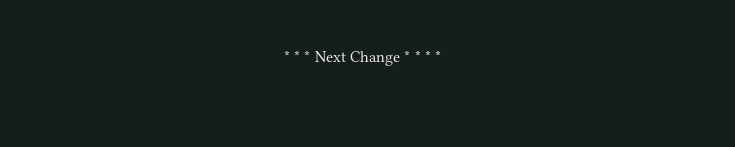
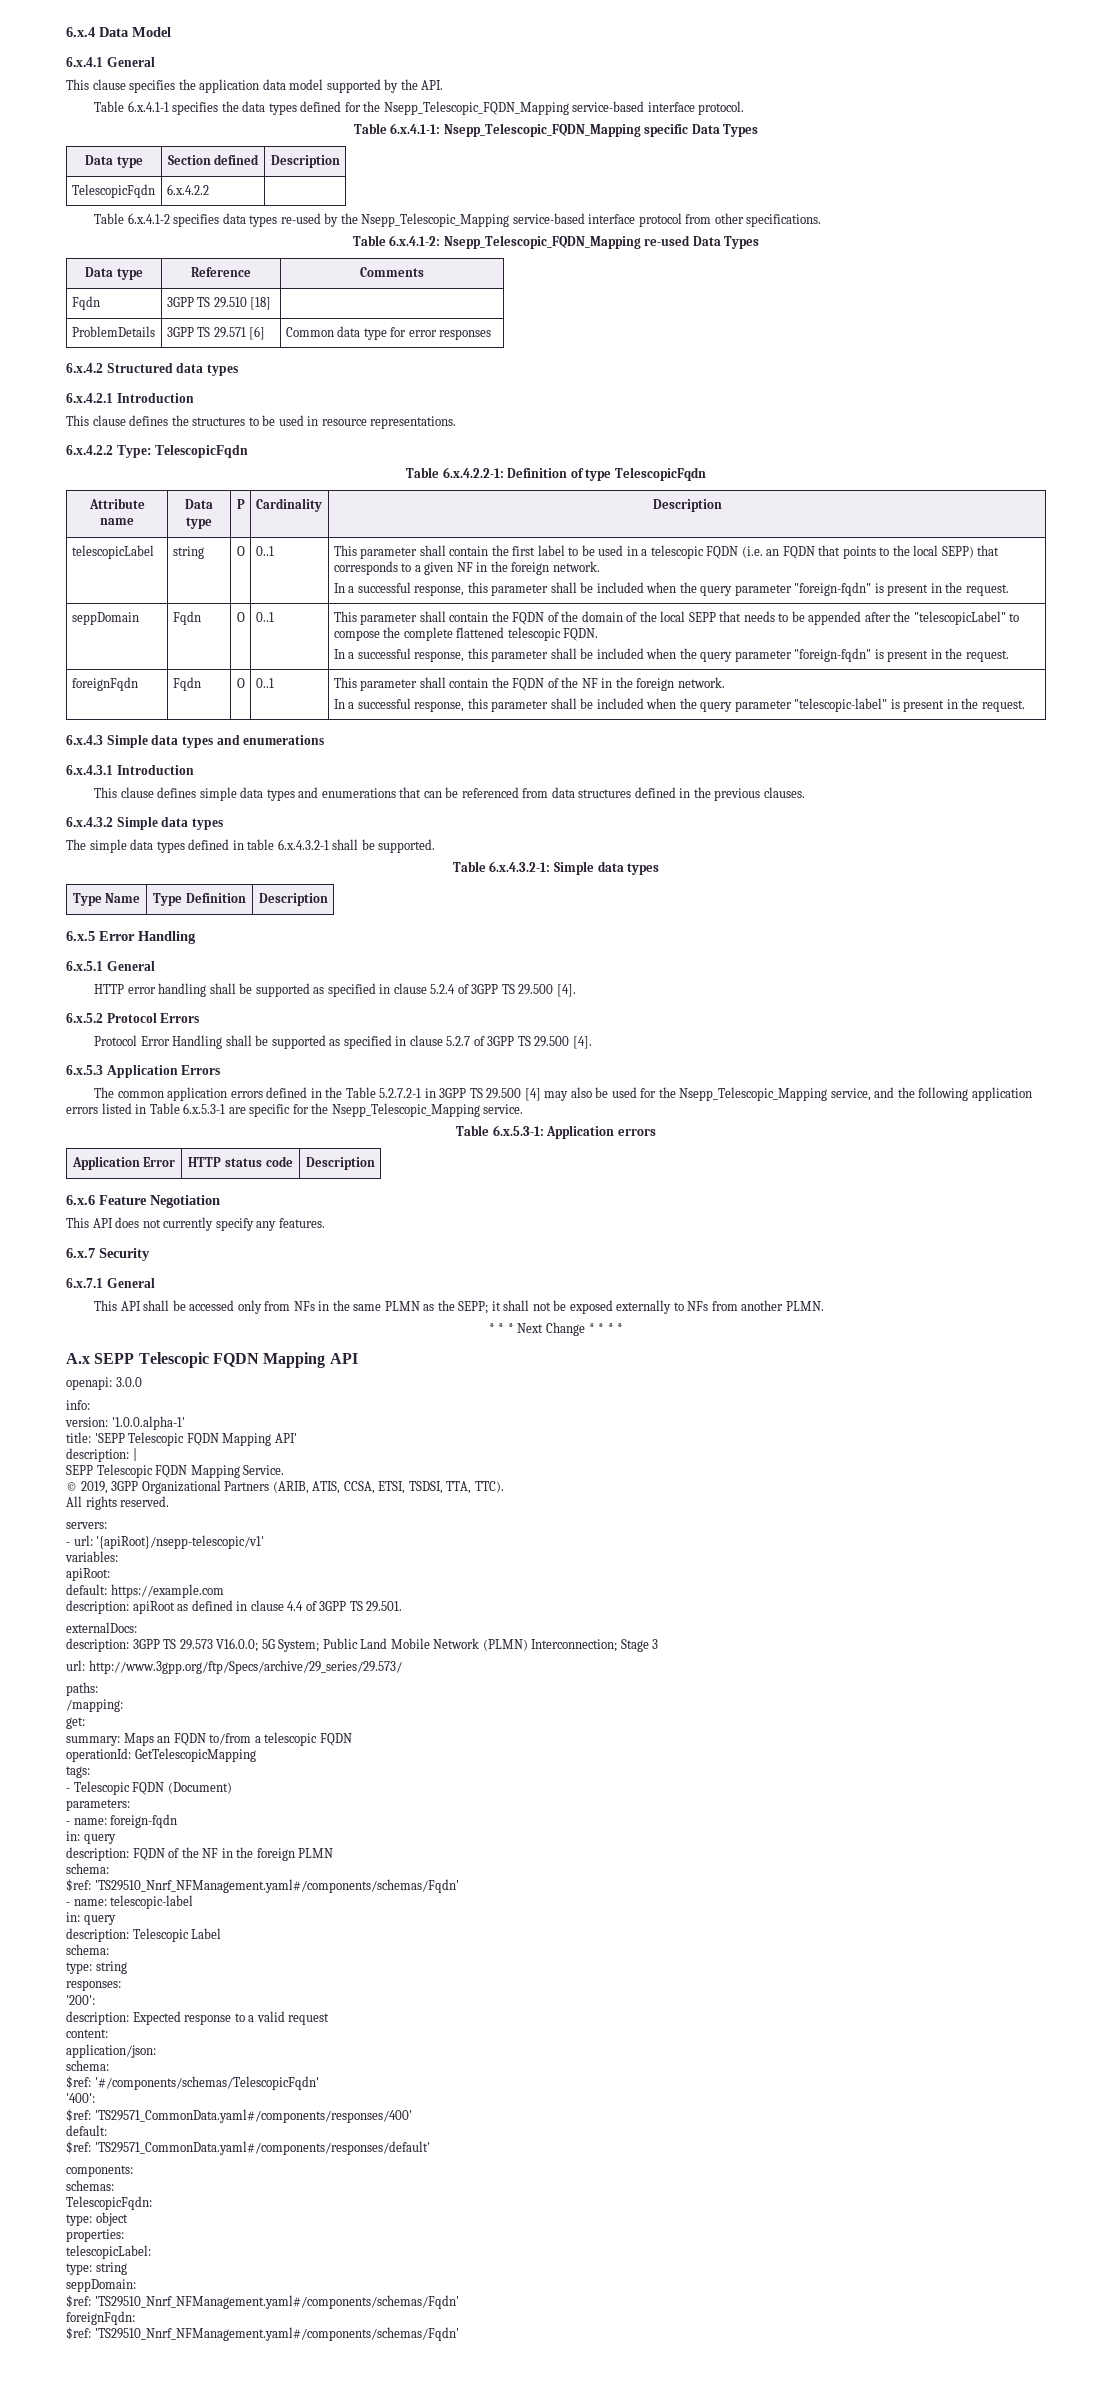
+ 6.x.4 Data Model
+ 6.x.4.1 General
+ This clause specifies the application data model supported by the API.
+ Table 6.x.4.1-1 specifies the data types defined for the Nsepp_Telescopic_FQDN_Mapping service-based interface protocol.
+ Table 6.x.4.1-1: Nsepp_Telescopic_FQDN_Mapping specific Data Types
+ Data type | Section defined | Description
+ TelescopicFqdn | 6.x.4.2.2 |
+ Table 6.x.4.1-2 specifies data types re-used by the Nsepp_Telescopic_Mapping service-based interface protocol from other specifications.
+ Table 6.x.4.1-2: Nsepp_Telescopic_FQDN_Mapping re-used Data Types
+ Data type | Reference | Comments
+ Fqdn | 3GPP TS 29.510 [18] |
+ ProblemDetails | 3GPP TS 29.571 [6] | Common data type for error responses
+ 6.x.4.2 Structured data types
+ 6.x.4.2.1 Introduction
+ This clause defines the structures to be used in resource representations.
+ 6.x.4.2.2 Type: TelescopicFqdn
+ Table 6.x.4.2.2-1: Definition of type TelescopicFqdn
+ Attribute name | Data type | P | Cardinality | Description
+ telescopicLabel | string | O | 0..1 | This parameter shall contain the first label to be used in a telescopic FQDN (i.e. an FQDN that points to the local SEPP) that corresponds to a given NF in the foreign network.
+ In a successful response, this parameter shall be included when the query parameter "foreign-fqdn" is present in the request.
+ seppDomain | Fqdn | O | 0..1 | This parameter shall contain the FQDN of the domain of the local SEPP that needs to be appended after the "telescopicLabel" to compose the complete flattened telescopic FQDN.
+ In a successful response, this parameter shall be included when the query parameter "foreign-fqdn" is present in the request.
+ foreignFqdn | Fqdn | O | 0..1 | This parameter shall contain the FQDN of the NF in the foreign network.
+ In a successful response, this parameter shall be included when the query parameter "telescopic-label" is present in the request.
+ 6.x.4.3 Simple data types and enumerations
+ 6.x.4.3.1 Introduction
+ This clause defines simple data types and enumerations that can be referenced from data structures defined in the previous clauses.
+ 6.x.4.3.2 Simple data types
+ The simple data types defined in table 6.x.4.3.2-1 shall be supported.
+ Table 6.x.4.3.2-1: Simple data types
+ Type Name | Type Definition | Description
+ 6.x.5 Error Handling
+ 6.x.5.1 General
+ HTTP error handling shall be supported as specified in clause 5.2.4 of 3GPP TS 29.500 [4].
+ 6.x.5.2 Protocol Errors
+ Protocol Error Handling shall be supported as specified in clause 5.2.7 of 3GPP TS 29.500 [4].
+ 6.x.5.3 Application Errors
+ The common application errors defined in the Table 5.2.7.2-1 in 3GPP TS 29.500 [4] may also be used for the Nsepp_Telescopic_Mapping service, and the following application errors listed in Table 6.x.5.3-1 are specific for the Nsepp_Telescopic_Mapping service.
+ Table 6.x.5.3-1: Application errors
+ Application Error | HTTP status code | Description
+ 6.x.6 Feature Negotiation
+ This API does not currently specify any features.
+ 6.x.7 Security
+ 6.x.7.1 General
+ This API shall be accessed only from NFs in the same PLMN as the SEPP; it shall not be exposed externally to NFs from another PLMN.
+ A.x SEPP Telescopic FQDN Mapping API
+ openapi: 3.0.0
+ info:
+ version: '1.0.0.alpha-1'
+ title: 'SEPP Telescopic FQDN Mapping API'
+ description: |
+ SEPP Telescopic FQDN Mapping Service.
+ © 2019, 3GPP Organizational Partners (ARIB, ATIS, CCSA, ETSI, TSDSI, TTA, TTC).
+ All rights reserved.
+ servers:
+ - url: '{apiRoot}/nsepp-telescopic/v1'
+ variables:
+ apiRoot:
+ default: https://example.com
+ description: apiRoot as defined in clause 4.4 of 3GPP TS 29.501.
+ externalDocs:
+ description: 3GPP TS 29.573 V16.0.0; 5G System; Public Land Mobile Network (PLMN) Interconnection; Stage 3
+ url: http://www.3gpp.org/ftp/Specs/archive/29_series/29.573/
+ paths:
+ /mapping:
+ get:
+ summary: Maps an FQDN to/from a telescopic FQDN
+ operationId: GetTelescopicMapping
+ tags:
+ - Telescopic FQDN (Document)
+ parameters:
+ - name: foreign-fqdn
+ in: query
+ description: FQDN of the NF in the foreign PLMN
+ schema:
+ $ref: 'TS29510_Nnrf_NFManagement.yaml#/components/schemas/Fqdn'
+ - name: telescopic-label
+ in: query
+ description: Telescopic Label
+ schema:
+ type: string
+ responses:
+ '200':
+ description: Expected response to a valid request
+ content:
+ application/json:
+ schema:
+ $ref: '#/components/schemas/TelescopicFqdn'
+ '400':
+ $ref: 'TS29571_CommonData.yaml#/components/responses/400'
+ default:
+ $ref: 'TS29571_CommonData.yaml#/components/responses/default'
+ components:
+ schemas:
+ TelescopicFqdn:
+ type: object
+ properties:
+ telescopicLabel:
+ type: string
+ seppDomain:
+ $ref: 'TS29510_Nnrf_NFManagement.yaml#/components/schemas/Fqdn'
+ foreignFqdn:
+ $ref: 'TS29510_Nnrf_NFManagement.yaml#/components/schemas/Fqdn'

